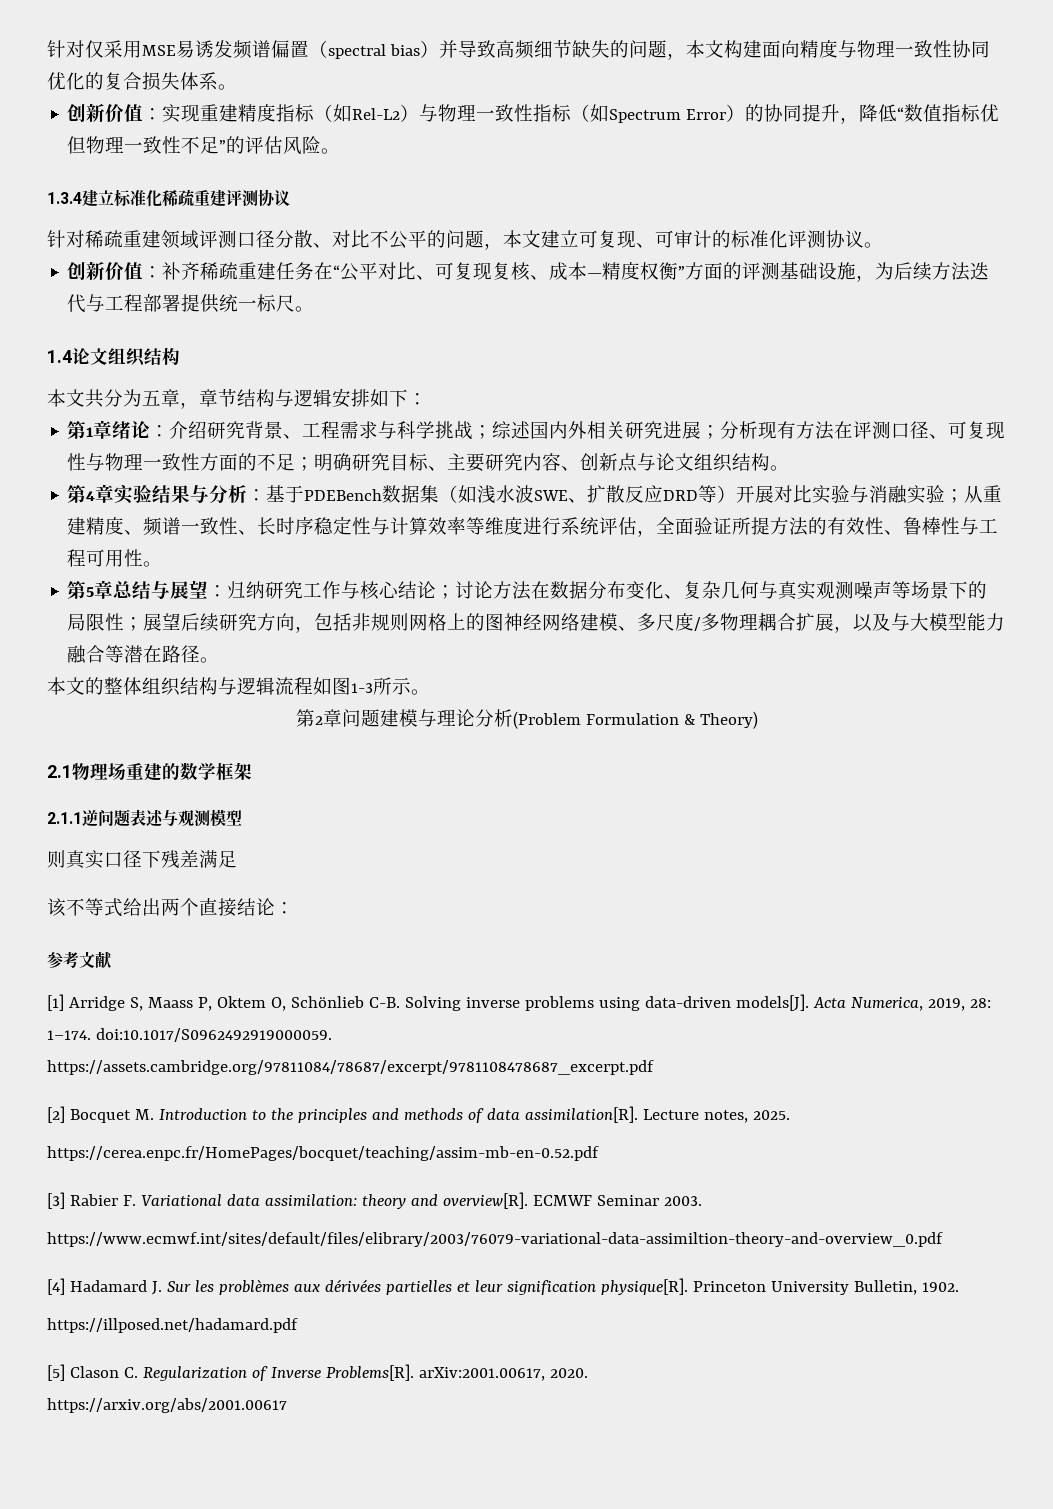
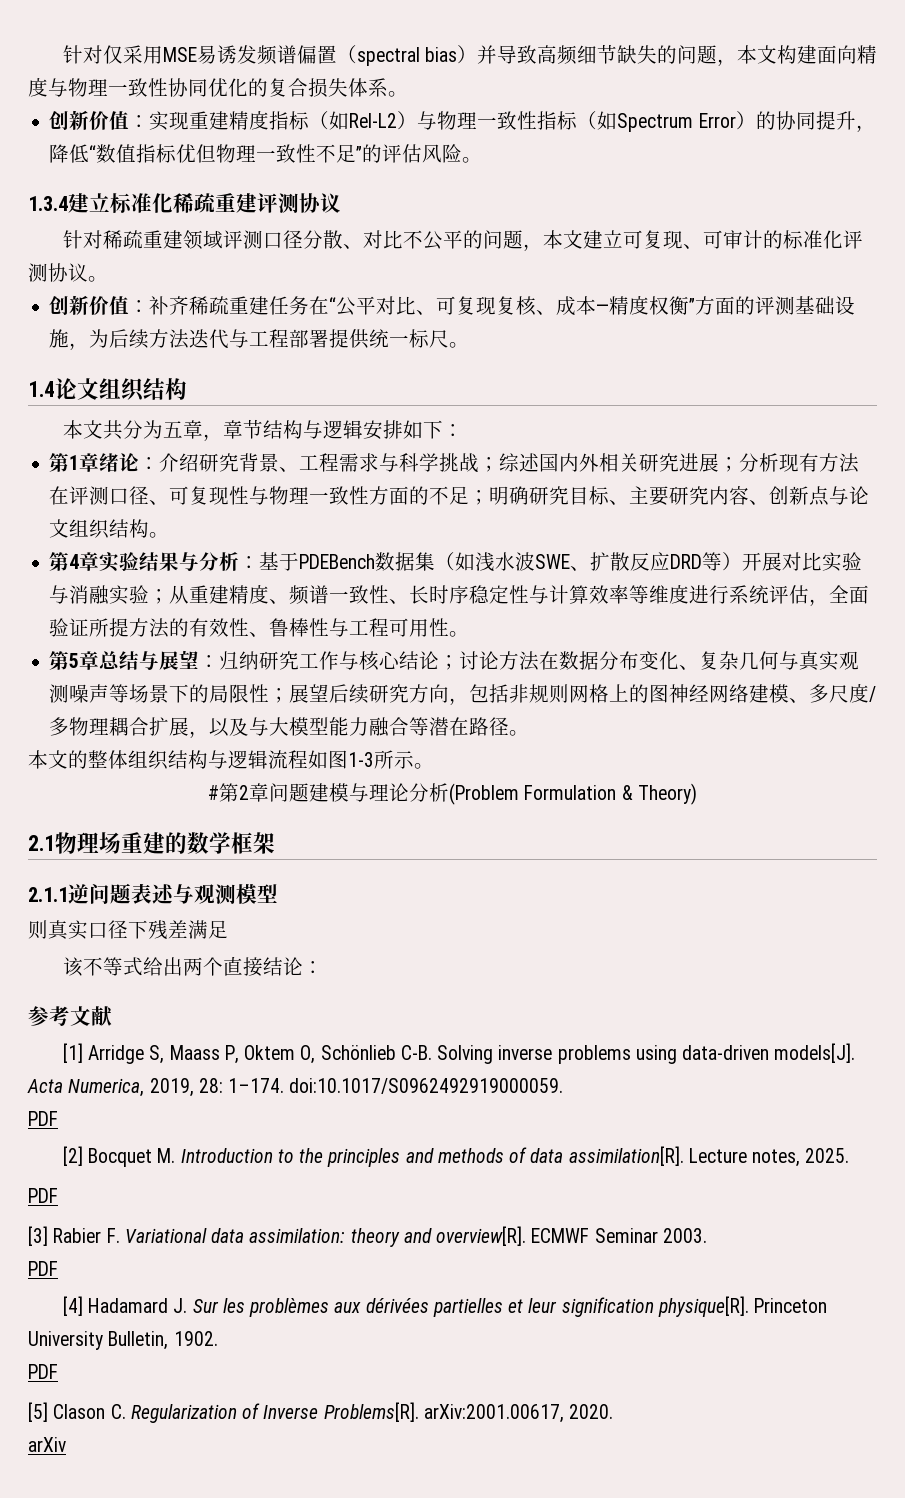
- 第2章问题建模与理论分析(Problem Formulation & Theory)
+ #第2章问题建模与理论分析(Problem Formulation & Theory)
  Acta Numerica, 2019, 28: 1–174. doi:10.1017/S0962492919000059.
- https://assets.cambridge.org/97811084/78687/excerpt/9781108478687_excerpt.pdf
+ PDF
  Lecture notes, 2025.
- https://cerea.enpc.fr/HomePages/bocquet/teaching/assim-mb-en-0.52.pdf
+ PDF
  ECMWF Seminar 2003.
- https://www.ecmwf.int/sites/default/files/elibrary/2003/76079-variational-data-assimiltion-theory-and-overview_0.pdf
+ PDF
  Princeton University Bulletin, 1902.
- https://illposed.net/hadamard.pdf
+ PDF
- https://arxiv.org/abs/2001.00617
+ arXiv

